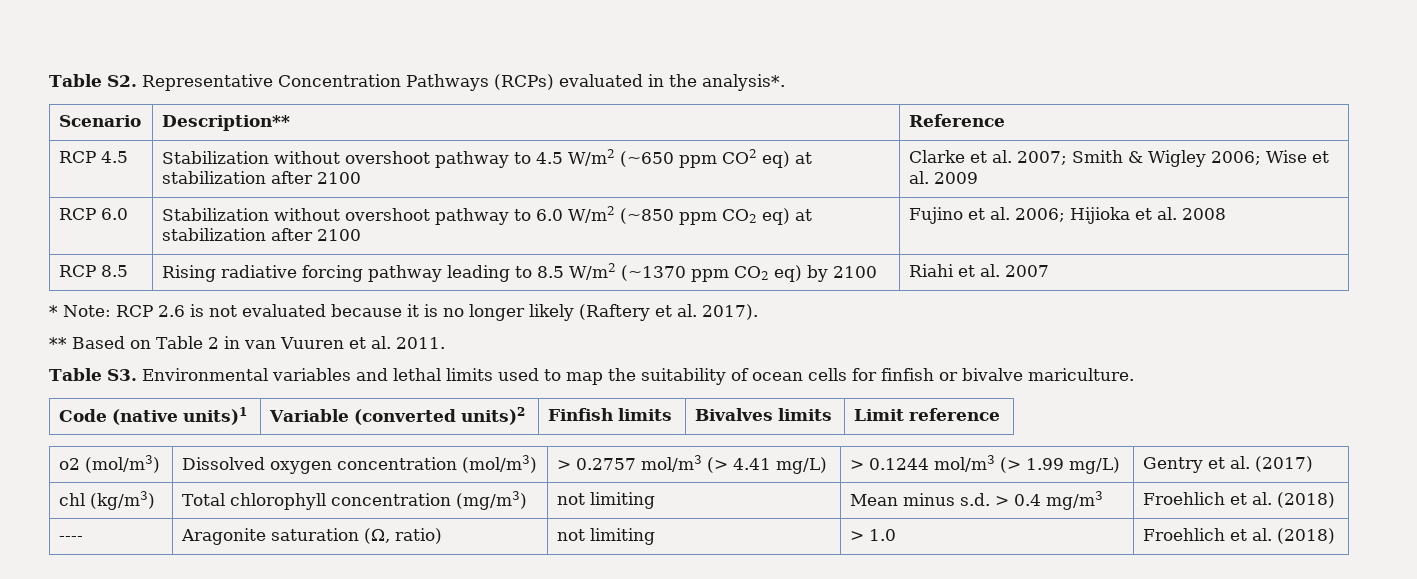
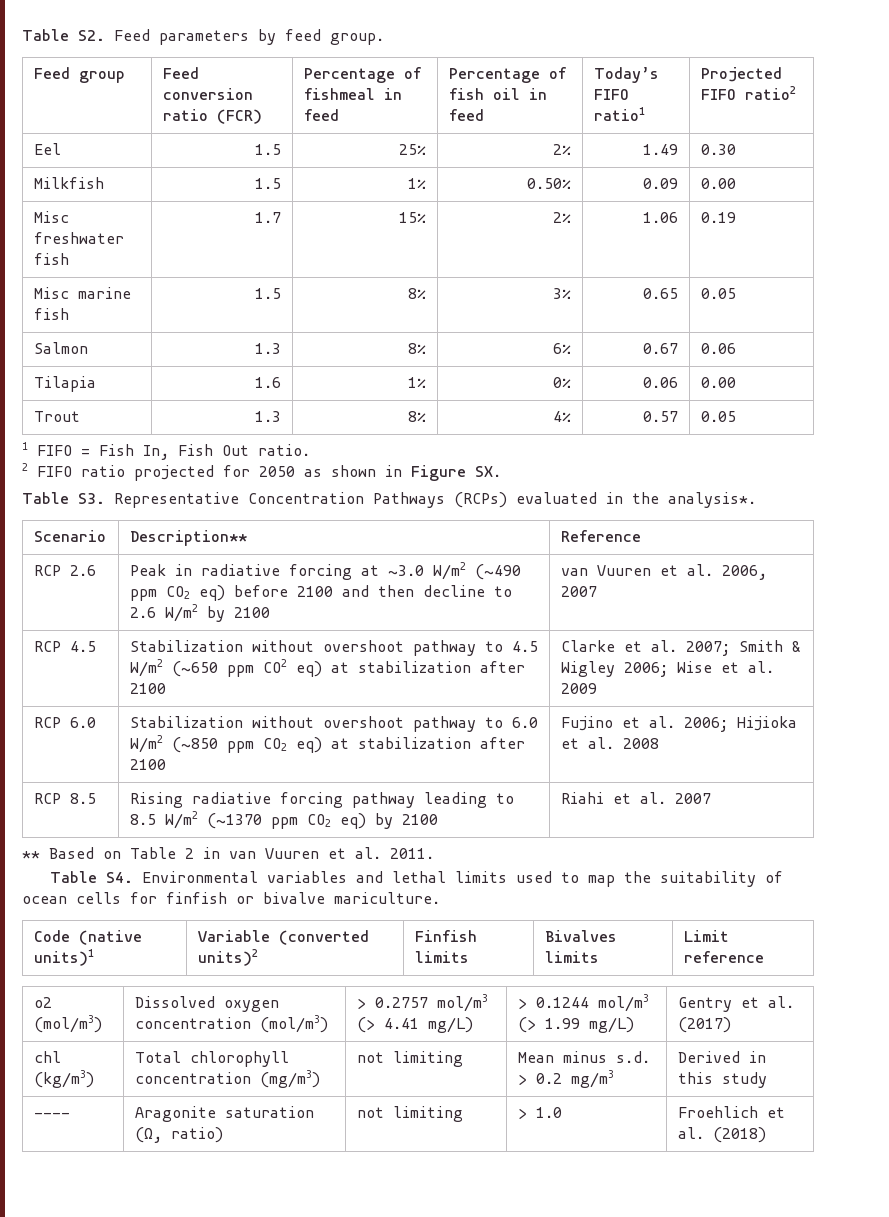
- Table S2. Representative Concentration Pathways (RCPs) evaluated in the analysis*.
+ Table S2. Feed parameters by feed group.
+ Feed group | Feed conversion ratio (FCR) | Percentage of fishmeal in feed | Percentage of fish oil in feed | Today’s FIFO ratio1 | Projected FIFO ratio2
+ Eel | 1.5 | 25% | 2% | 1.49 | 0.30
+ Milkfish | 1.5 | 1% | 0.50% | 0.09 | 0.00
+ Misc freshwater fish | 1.7 | 15% | 2% | 1.06 | 0.19
+ Misc marine fish | 1.5 | 8% | 3% | 0.65 | 0.05
+ Salmon | 1.3 | 8% | 6% | 0.67 | 0.06
+ Tilapia | 1.6 | 1% | 0% | 0.06 | 0.00
+ Trout | 1.3 | 8% | 4% | 0.57 | 0.05
+ 1 FIFO = Fish In, Fish Out ratio.
+ 2 FIFO ratio projected for 2050 as shown in Figure SX.
+ Table S3. Representative Concentration Pathways (RCPs) evaluated in the analysis*.
+ RCP 2.6 | Peak in radiative forcing at ~3.0 W/m2 (~490 ppm CO2 eq) before 2100 and then decline to 2.6 W/m2 by 2100 | van Vuuren et al. 2006, 2007
- * Note: RCP 2.6 is not evaluated because it is no longer likely (Raftery et al. 2017).
- Table S3. Environmental variables and lethal limits used to map the suitability of ocean cells for finfish or bivalve mariculture.
+ Table S4. Environmental variables and lethal limits used to map the suitability of ocean cells for finfish or bivalve mariculture.
- chl (kg/m3) | Total chlorophyll concentration (mg/m3) | not limiting | Mean minus s.d. > 0.4 mg/m3 | Froehlich et al. (2018)
+ chl (kg/m3) | Total chlorophyll concentration (mg/m3) | not limiting | Mean minus s.d. > 0.2 mg/m3 | Derived in this study

